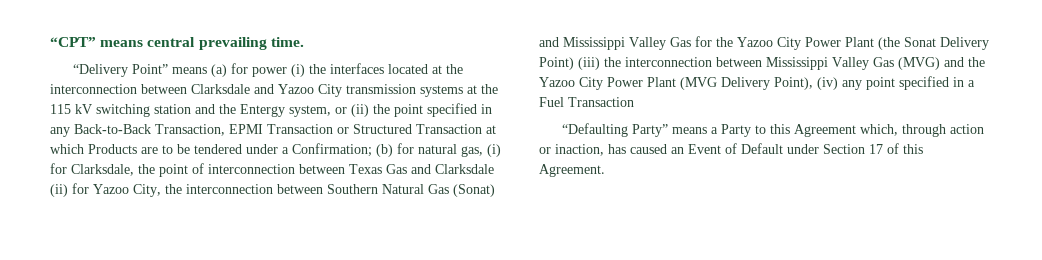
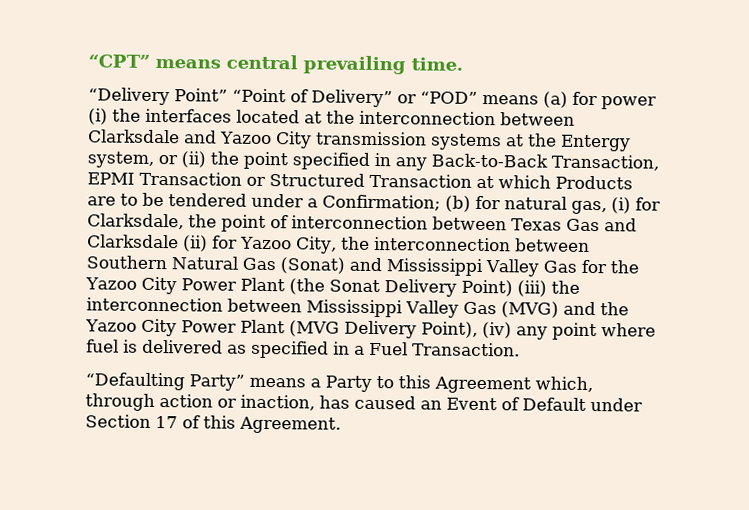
- “Delivery Point” means (a) for power (i) the interfaces located at the interconnection between Clarksdale and Yazoo City transmission systems at the 115 kV switching station and the Entergy system, or (ii) the point specified in any Back-to-Back Transaction, EPMI Transaction or Structured Transaction at which Products are to be tendered under a Confirmation;
+ “Delivery Point” “Point of Delivery” or “POD” means (a) for power (i) the interfaces located at the interconnection between Clarksdale and Yazoo City transmission systems at the Entergy system, or (ii) the point specified in any Back-to-Back Transaction, EPMI Transaction or Structured Transaction at which Products are to be tendered under a Confirmation;
- (b) for natural gas, (i) for Clarksdale, the point of interconnection between Texas Gas and Clarksdale (ii) for Yazoo City, the interconnection between Southern Natural Gas (Sonat) and Mississippi Valley Gas for the Yazoo City Power Plant (the Sonat Delivery Point) (iii) the interconnection between Mississippi Valley Gas (MVG) and the Yazoo City Power Plant (MVG Delivery Point), (iv) any point specified in a Fuel Transaction
+ (b) for natural gas, (i) for Clarksdale, the point of interconnection between Texas Gas and Clarksdale (ii) for Yazoo City, the interconnection between Southern Natural Gas (Sonat) and Mississippi Valley Gas for the Yazoo City Power Plant (the Sonat Delivery Point) (iii) the interconnection between Mississippi Valley Gas (MVG) and the Yazoo City Power Plant (MVG Delivery Point), (iv) any point where fuel is delivered as specified in a Fuel Transaction.

